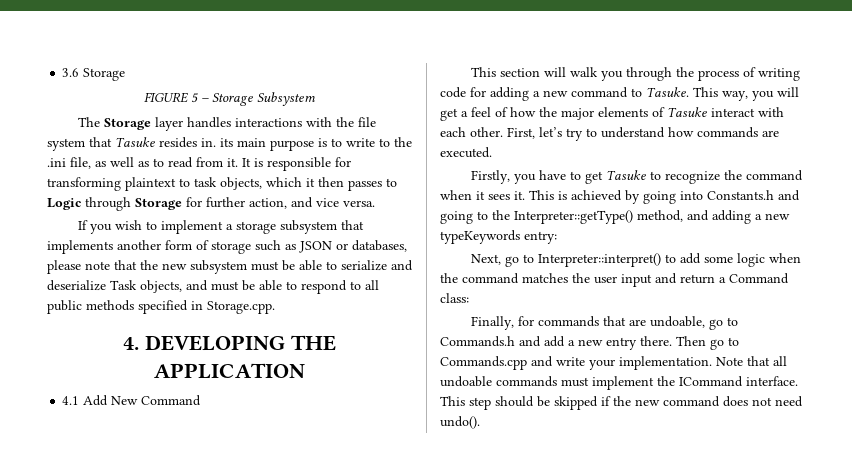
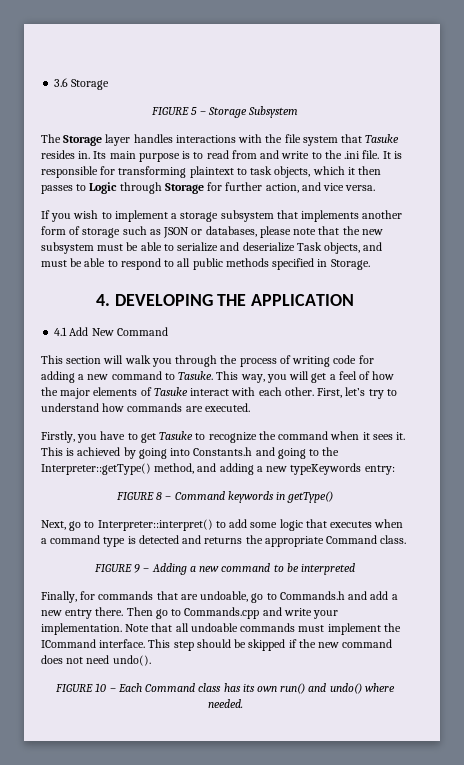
- The Storage layer handles interactions with the file system that Tasuke resides in. its main purpose is to write to the .ini file, as well as to read from it.
+ The Storage layer handles interactions with the file system that Tasuke resides in. Its main purpose is to read from and write to the .ini file.
- If you wish to implement a storage subsystem that implements another form of storage such as JSON or databases, please note that the new subsystem must be able to serialize and deserialize Task objects, and must be able to respond to all public methods specified in Storage.cpp.
+ If you wish to implement a storage subsystem that implements another form of storage such as JSON or databases, please note that the new subsystem must be able to serialize and deserialize Task objects, and must be able to respond to all public methods specified in Storage.
+ FIGURE 8 – Command keywords in getType()
- Next, go to Interpreter::interpret() to add some logic when the command matches the user input and return a Command class:
+ Next, go to Interpreter::interpret() to add some logic that executes when a command type is detected and returns the appropriate Command class.
+ FIGURE 9 – Adding a new command to be interpreted
+ FIGURE 10 – Each Command class has its own run() and undo() where needed.

